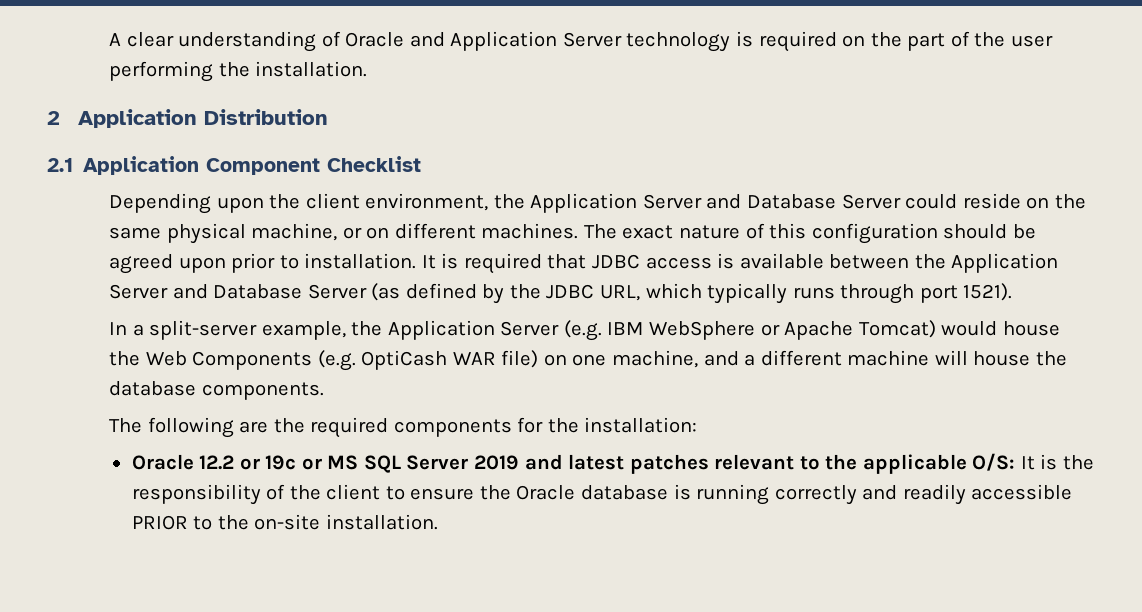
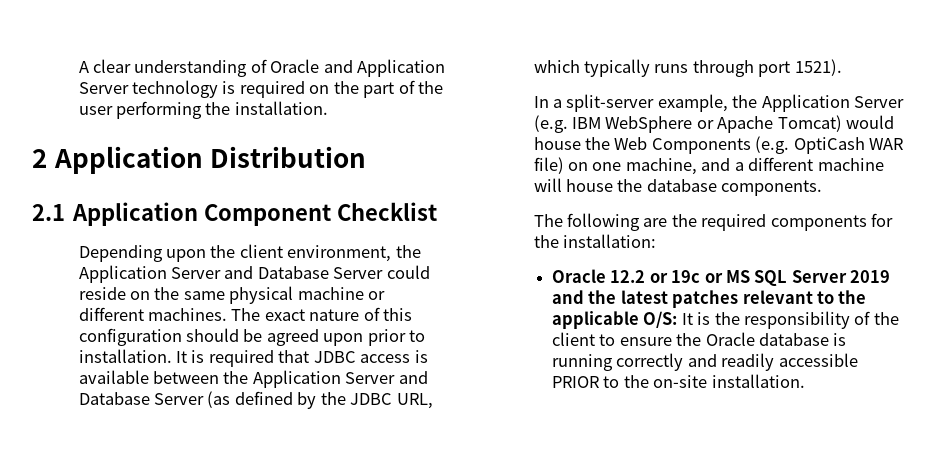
- Depending upon the client environment, the Application Server and Database Server could reside on the same physical machine, or on different machines.
+ Depending upon the client environment, the Application Server and Database Server could reside on the same physical machine or different machines.
- Oracle 12.2 or 19c or MS SQL Server 2019 and latest patches relevant to the applicable O/S: It is the responsibility of the client to ensure the Oracle database is running correctly and readily accessible PRIOR to the on-site installation.
+ Oracle 12.2 or 19c or MS SQL Server 2019 and the latest patches relevant to the applicable O/S: It is the responsibility of the client to ensure the Oracle database is running correctly and readily accessible PRIOR to the on-site installation.

